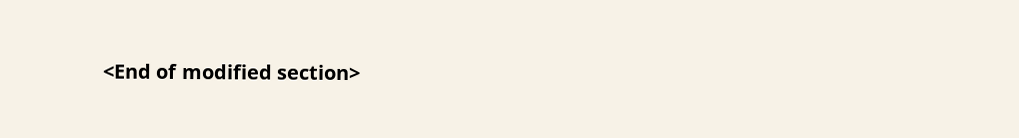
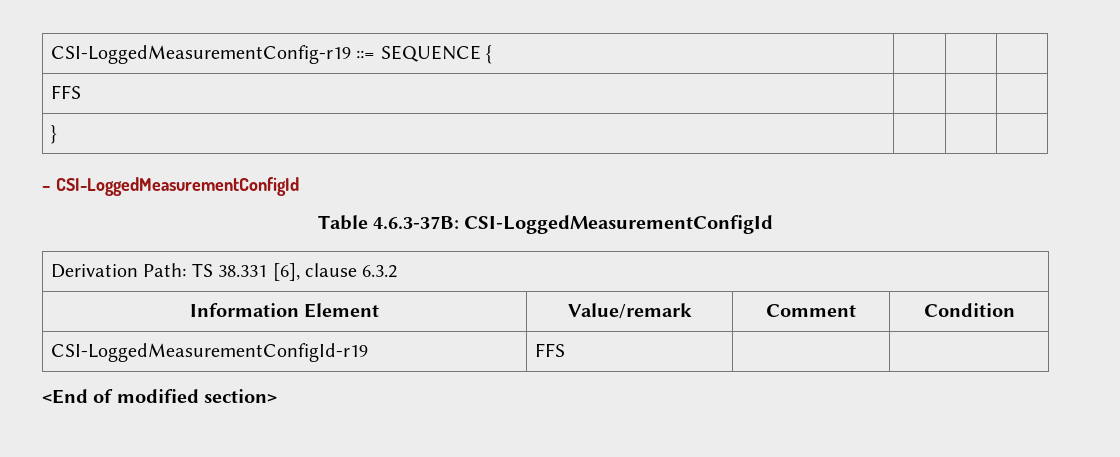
+ CSI-LoggedMeasurementConfig-r19 ::= SEQUENCE { | | |
+ FFS | | |
+ } | | |
+ – CSI-LoggedMeasurementConfigId
+ Table 4.6.3-37B: CSI-LoggedMeasurementConfigId
+ Derivation Path: TS 38.331 [6], clause 6.3.2
+ Information Element | Value/remark | Comment | Condition
+ CSI-LoggedMeasurementConfigId-r19 | FFS | |

